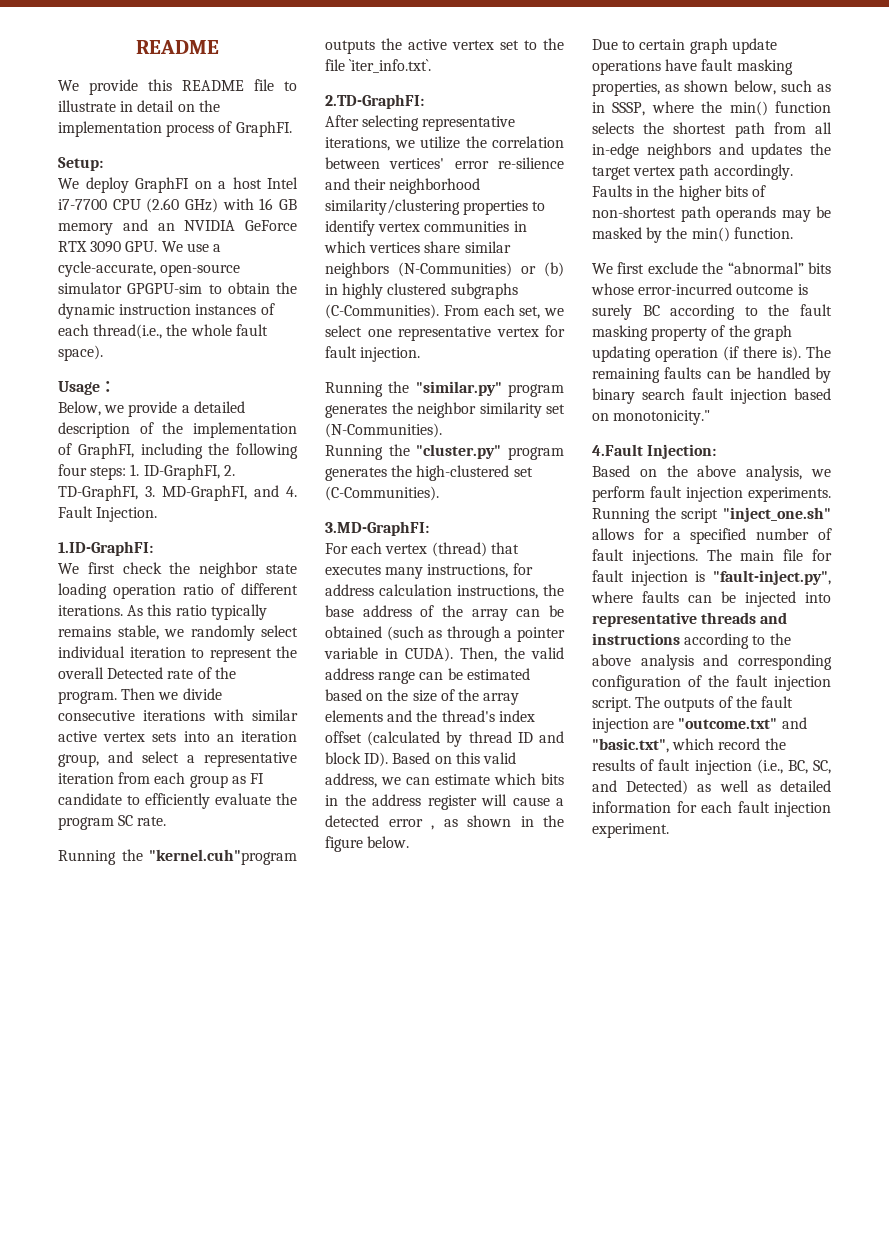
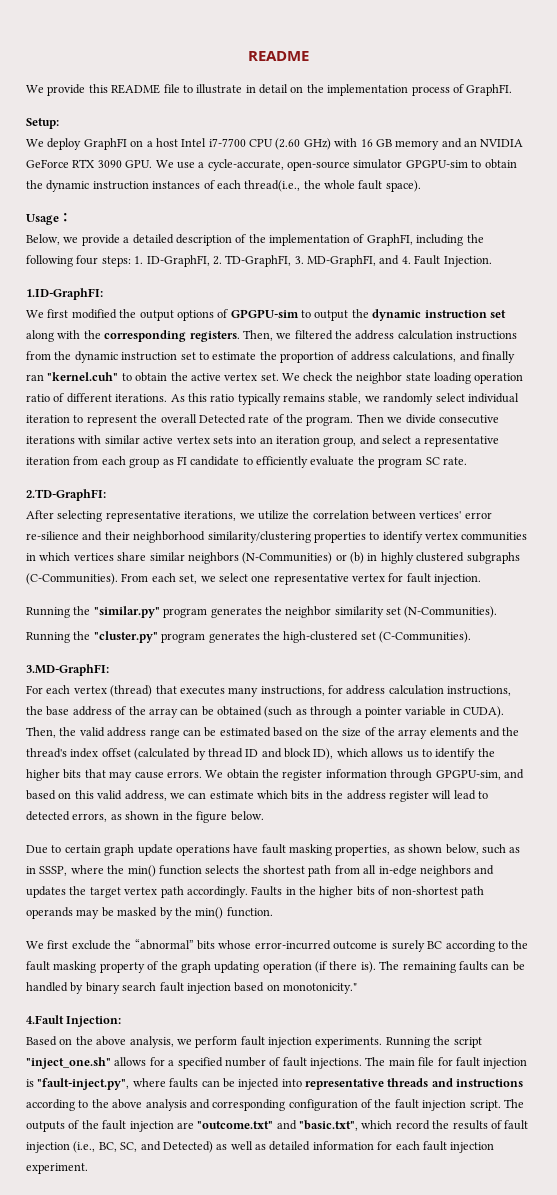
- We first check the neighbor state loading operation ratio of different iterations.
+ We first modified the output options of GPGPU-sim to output the dynamic instruction set along with the corresponding registers. Then, we filtered the address calculation instructions from the dynamic instruction set to estimate the proportion of address calculations, and finally ran "kernel.cuh" to obtain the active vertex set. We check the neighbor state loading operation ratio of different iterations.
- Running the "kernel.cuh"program outputs the active vertex set to the file `iter_info.txt`.
- Then, the valid address range can be estimated based on the size of the array elements and the thread's index offset (calculated by thread ID and block ID). Based on this valid address, we can estimate which bits in the address register will cause a detected error , as shown in the figure below.
+ Then, the valid address range can be estimated based on the size of the array elements and the thread's index offset (calculated by thread ID and block ID), which allows us to identify the higher bits that may cause errors. We obtain the register information through GPGPU-sim, and based on this valid address, we can estimate which bits in the address register will lead to detected errors, as shown in the figure below.

